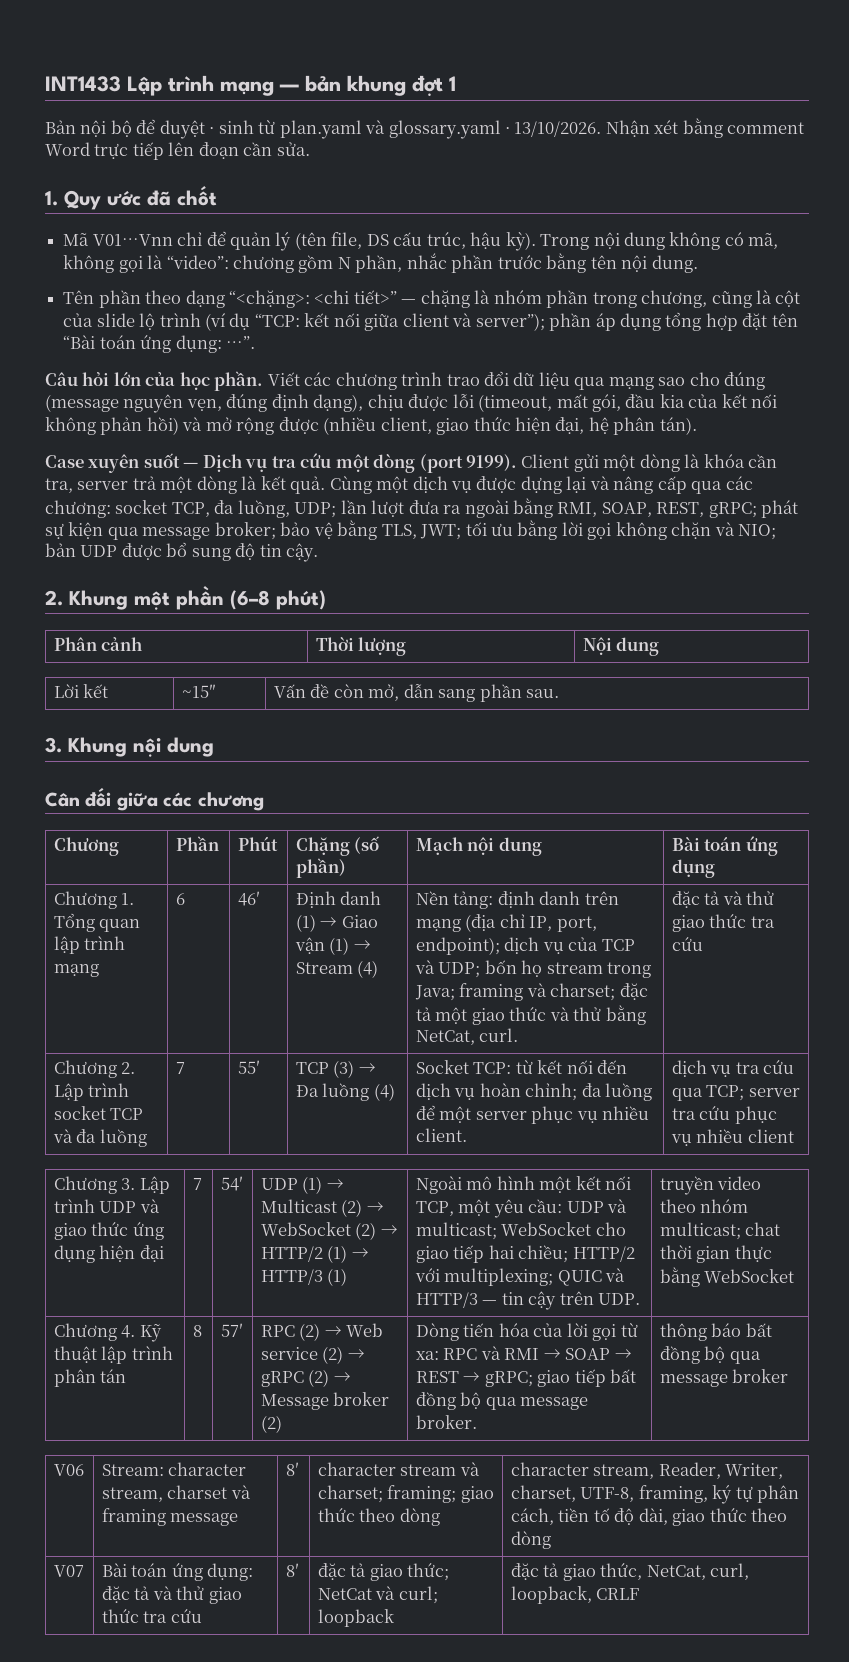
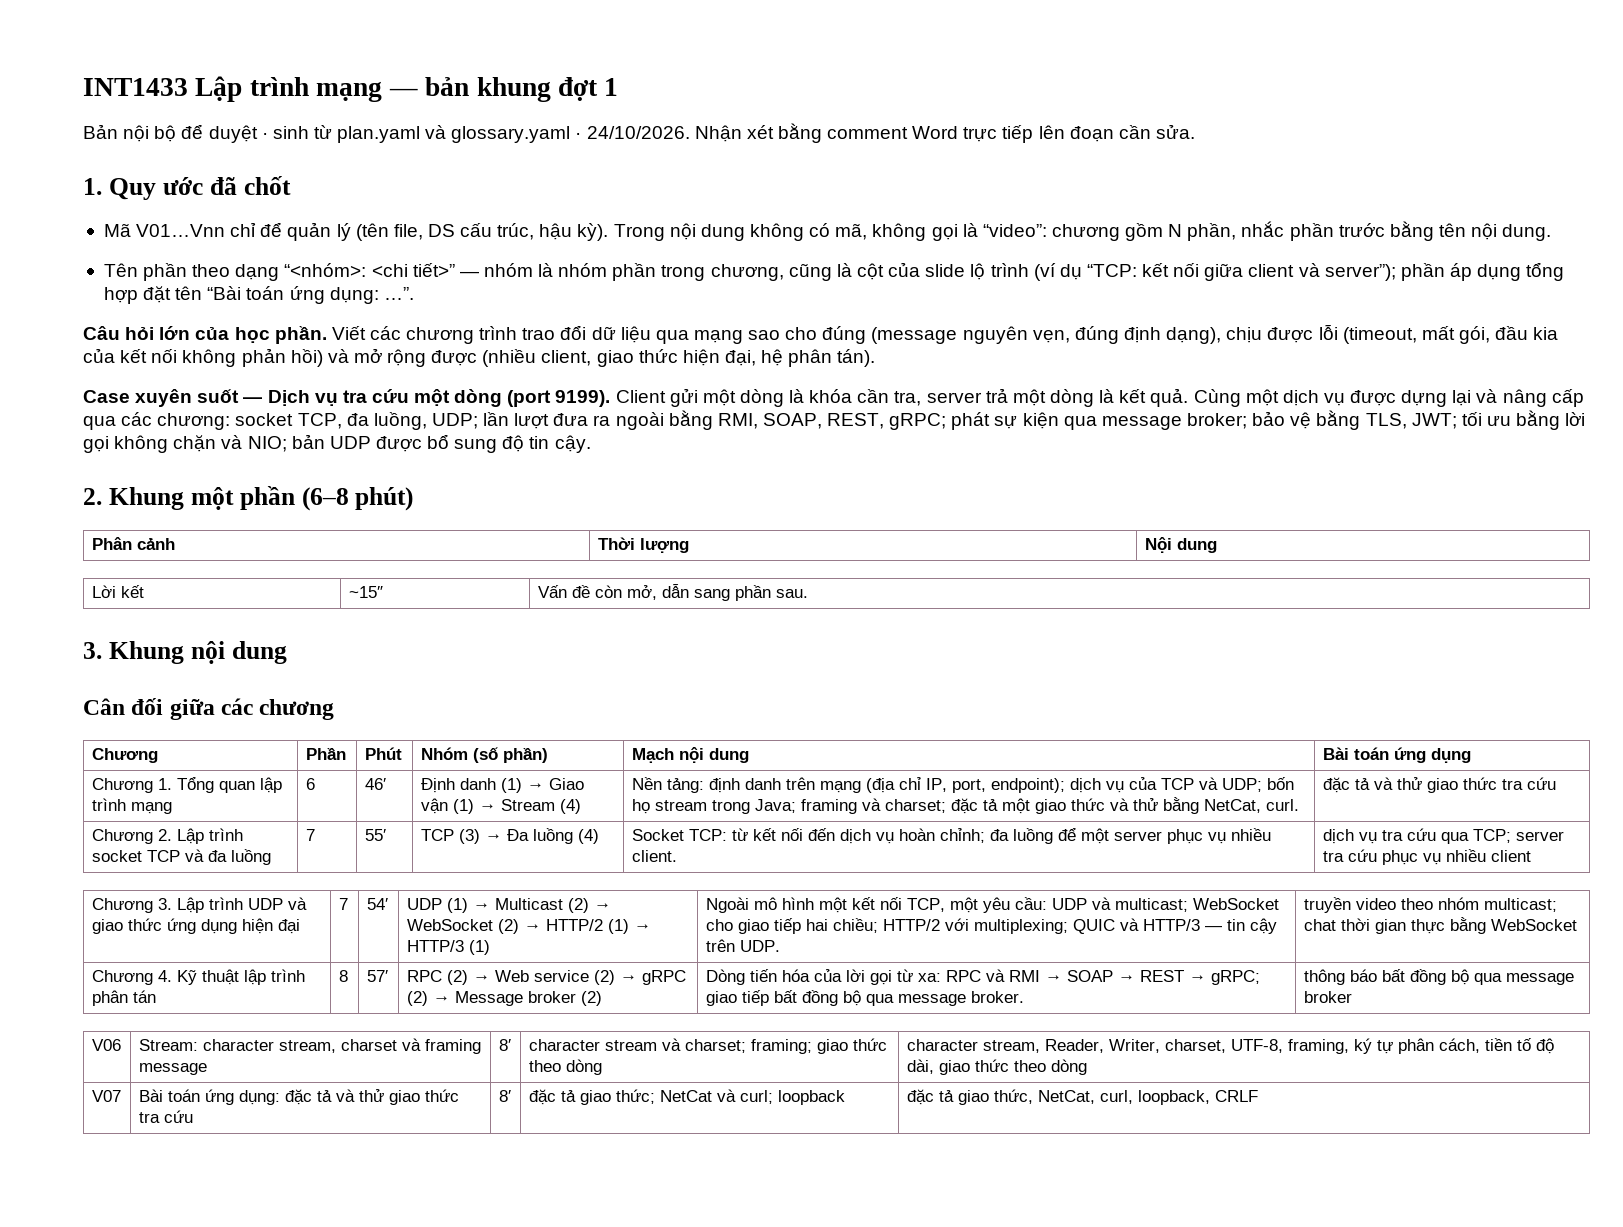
- Bản nội bộ để duyệt · sinh từ plan.yaml và glossary.yaml · 13/10/2026.
+ Bản nội bộ để duyệt · sinh từ plan.yaml và glossary.yaml · 24/10/2026.
- Tên phần theo dạng “<chặng>: <chi tiết>” — chặng là nhóm phần trong chương, cũng là cột của slide lộ trình (ví dụ “TCP: kết nối giữa client và server”); phần áp dụng tổng hợp đặt tên “Bài toán ứng dụng: …”.
+ Tên phần theo dạng “<nhóm>: <chi tiết>” — nhóm là nhóm phần trong chương, cũng là cột của slide lộ trình (ví dụ “TCP: kết nối giữa client và server”); phần áp dụng tổng hợp đặt tên “Bài toán ứng dụng: …”.
- Chương | Phần | Phút | Chặng (số phần) | Mạch nội dung | Bài toán ứng dụng
+ Chương | Phần | Phút | Nhóm (số phần) | Mạch nội dung | Bài toán ứng dụng

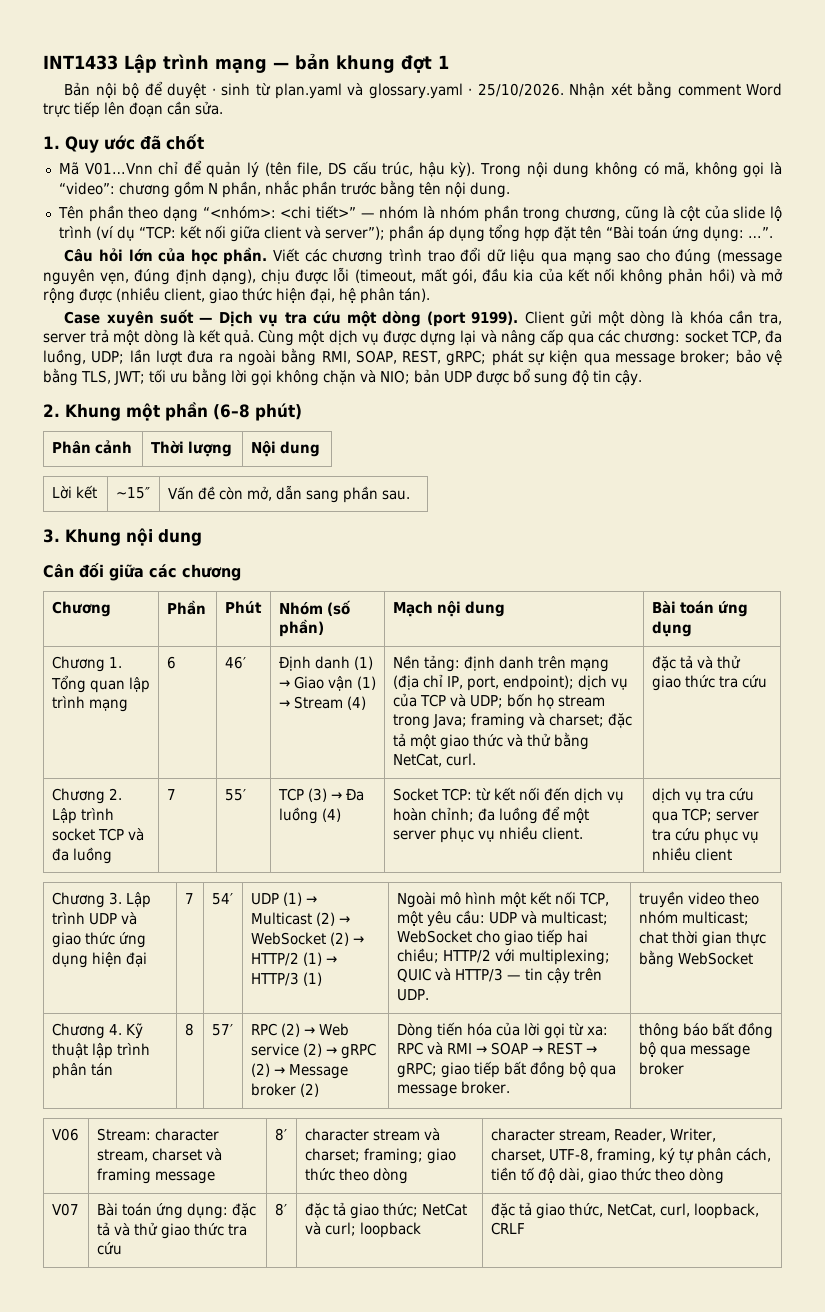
- Bản nội bộ để duyệt · sinh từ plan.yaml và glossary.yaml · 24/10/2026.
+ Bản nội bộ để duyệt · sinh từ plan.yaml và glossary.yaml · 25/10/2026.

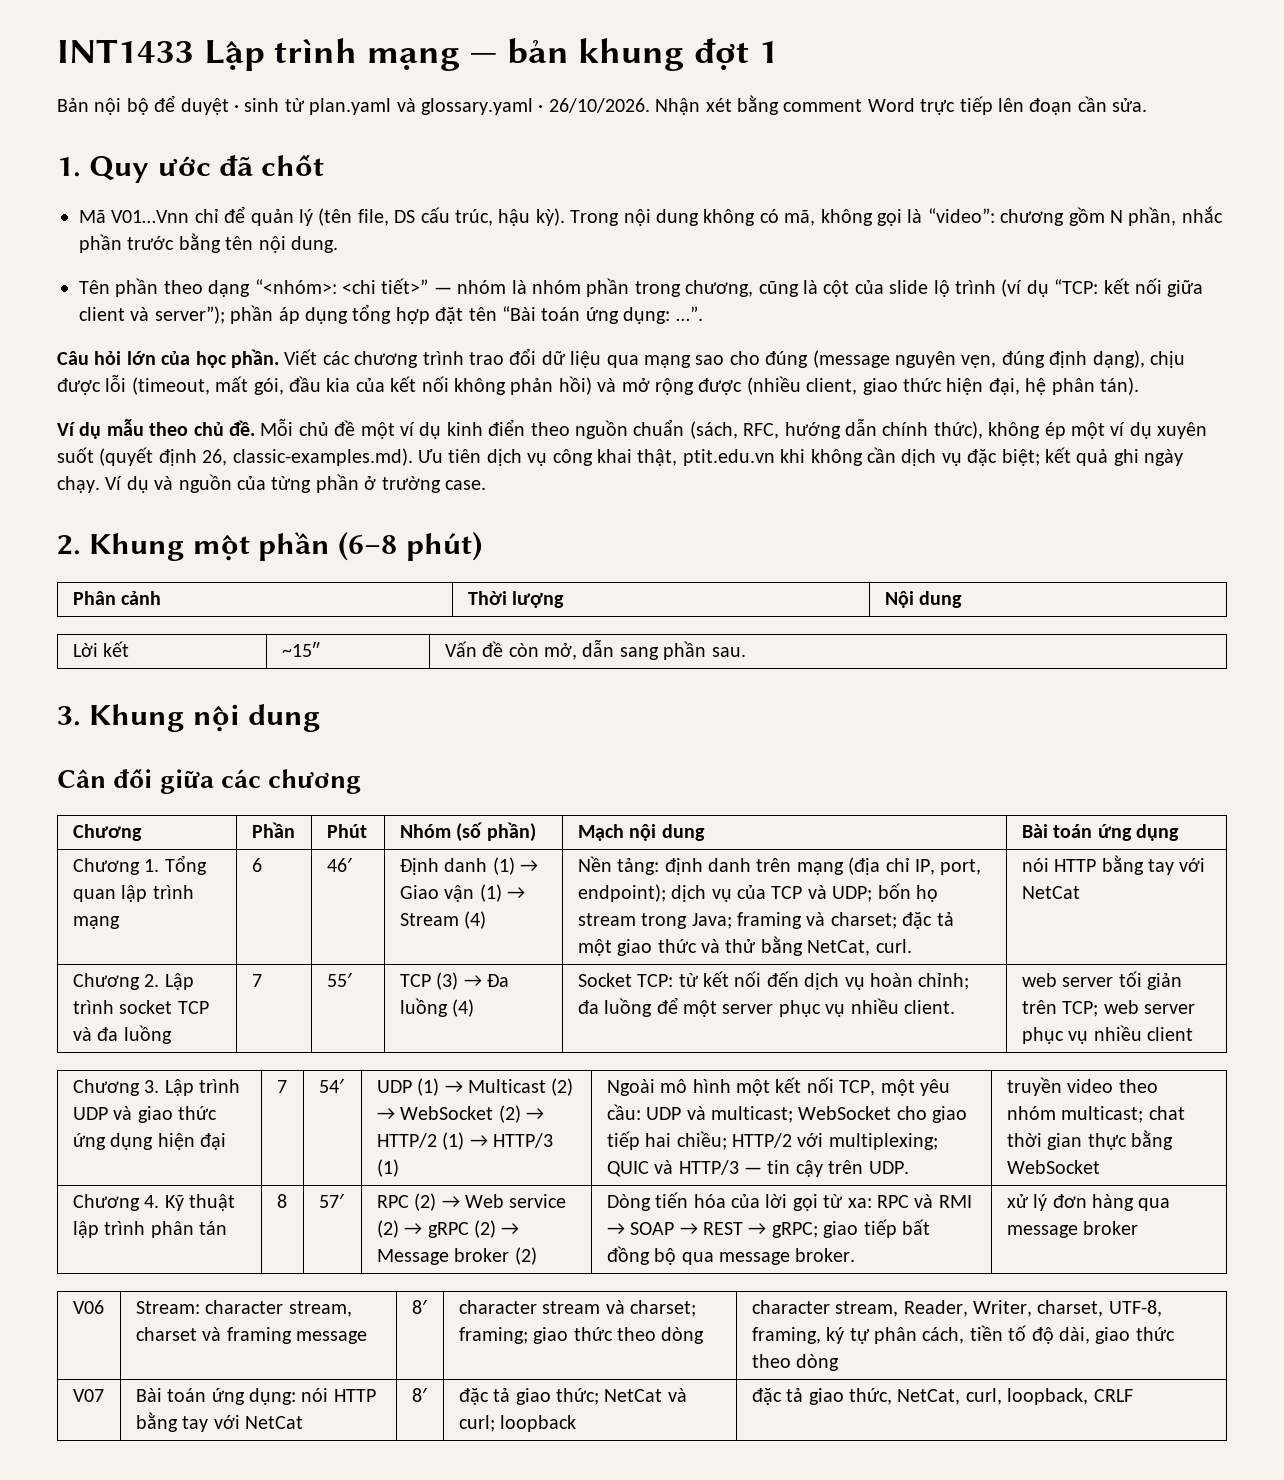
- Bản nội bộ để duyệt · sinh từ plan.yaml và glossary.yaml · 25/10/2026.
+ Bản nội bộ để duyệt · sinh từ plan.yaml và glossary.yaml · 26/10/2026.
- Case xuyên suốt — Dịch vụ tra cứu một dòng (port 9199). Client gửi một dòng là khóa cần tra, server trả một dòng là kết quả. Cùng một dịch vụ được dựng lại và nâng cấp qua các chương: socket TCP, đa luồng, UDP; lần lượt đưa ra ngoài bằng RMI, SOAP, REST, gRPC; phát sự kiện qua message broker; bảo vệ bằng TLS, JWT; tối ưu bằng lời gọi không chặn và NIO; bản UDP được bổ sung độ tin cậy.
+ Ví dụ mẫu theo chủ đề. Mỗi chủ đề một ví dụ kinh điển theo nguồn chuẩn (sách, RFC, hướng dẫn chính thức), không ép một ví dụ xuyên suốt (quyết định 26, classic-examples.md). Ưu tiên dịch vụ công khai thật, ptit.edu.vn khi không cần dịch vụ đặc biệt; kết quả ghi ngày chạy. Ví dụ và nguồn của từng phần ở trường case.
- Nền tảng: định danh trên mạng (địa chỉ IP, port, endpoint); dịch vụ của TCP và UDP; bốn họ stream trong Java; framing và charset; đặc tả một giao thức và thử bằng NetCat, curl. | đặc tả và thử giao thức tra cứu
+ Nền tảng: định danh trên mạng (địa chỉ IP, port, endpoint); dịch vụ của TCP và UDP; bốn họ stream trong Java; framing và charset; đặc tả một giao thức và thử bằng NetCat, curl. | nói HTTP bằng tay với NetCat
- dịch vụ tra cứu qua TCP; server tra cứu phục vụ nhiều client
+ web server tối giản trên TCP; web server phục vụ nhiều client
- thông báo bất đồng bộ qua message broker
+ xử lý đơn hàng qua message broker
- V07 | Bài toán ứng dụng: đặc tả và thử giao thức tra cứu | 8′ | đặc tả giao thức; NetCat và curl; loopback | đặc tả giao thức, NetCat, curl, loopback, CRLF
+ V07 | Bài toán ứng dụng: nói HTTP bằng tay với NetCat | 8′ | đặc tả giao thức; NetCat và curl; loopback | đặc tả giao thức, NetCat, curl, loopback, CRLF

